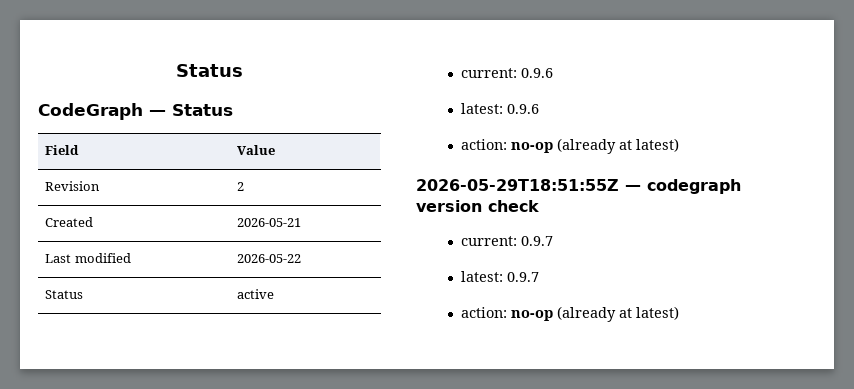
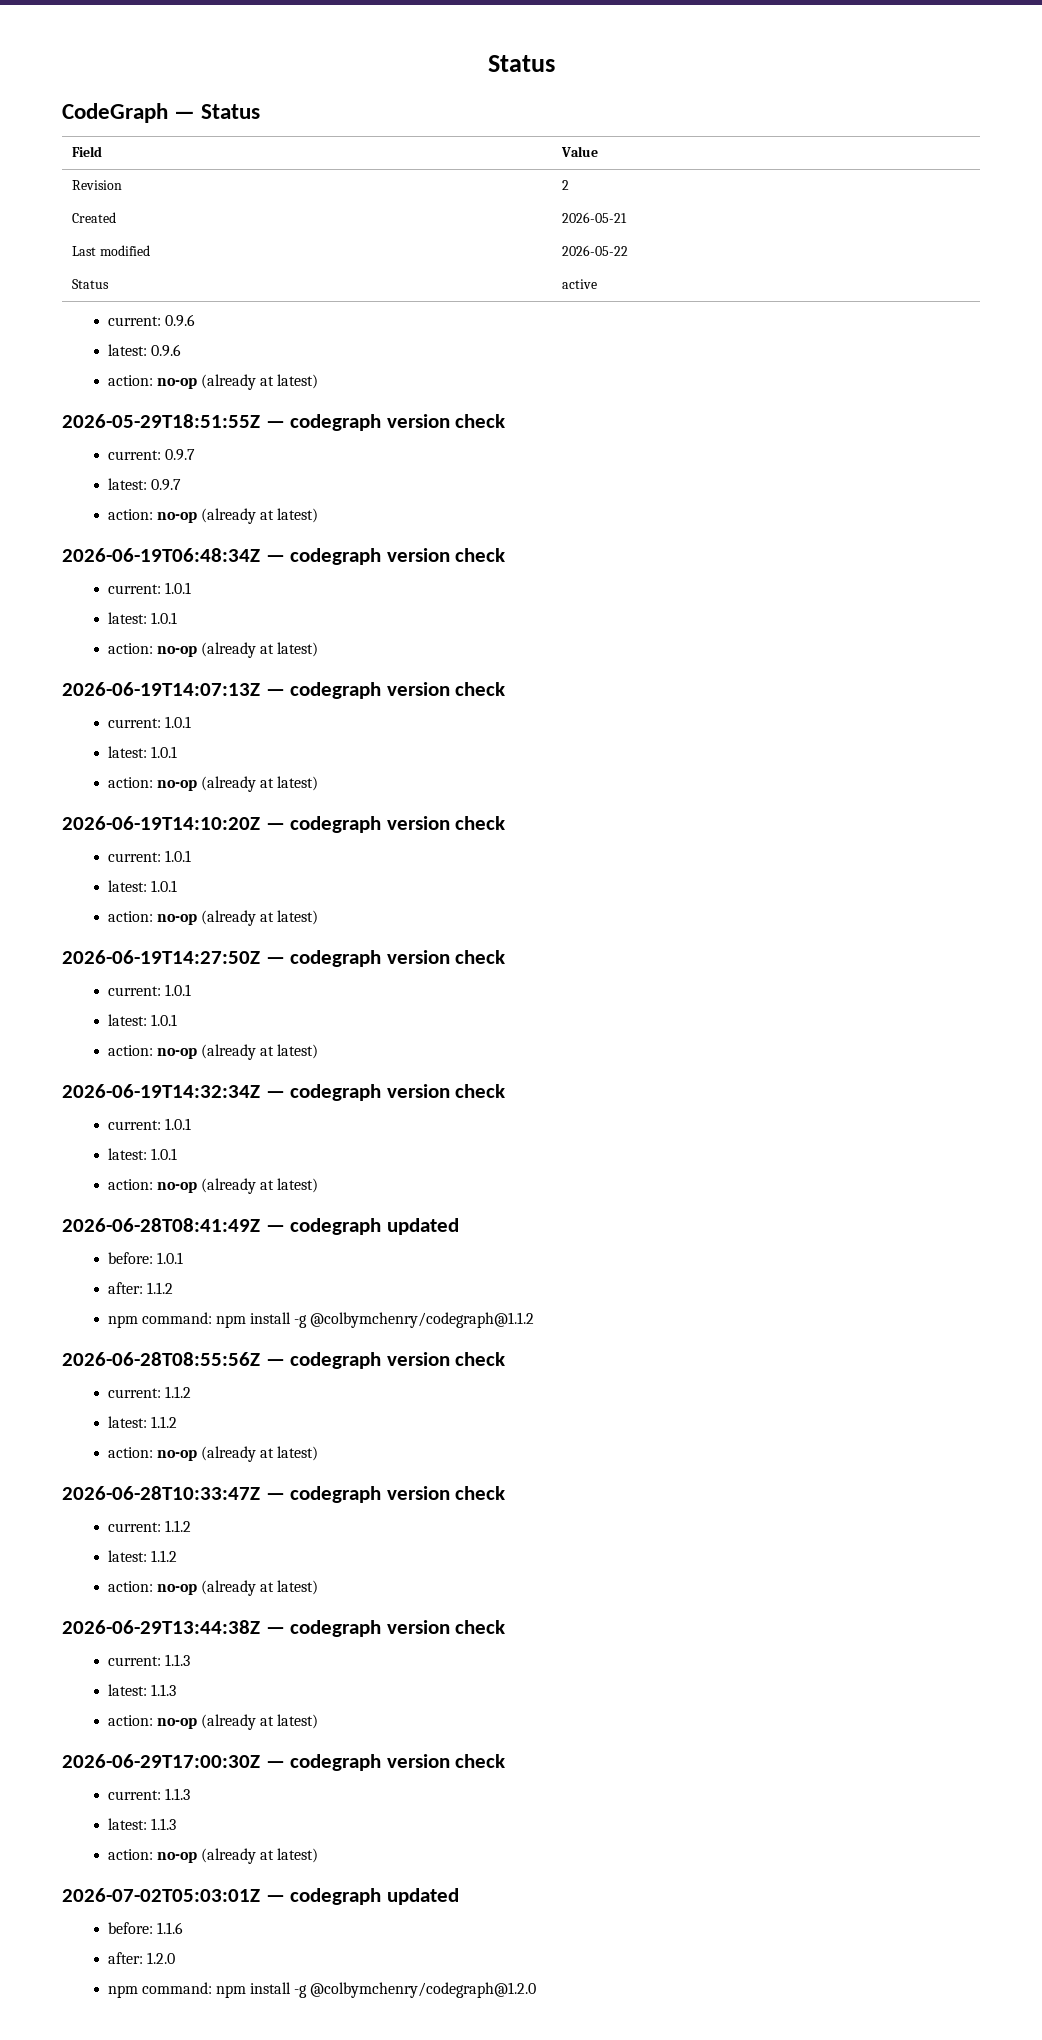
+ 2026-06-19T06:48:34Z — codegraph version check
+ current: 1.0.1
+ latest: 1.0.1
+ action: no-op (already at latest)
+ 2026-06-19T14:07:13Z — codegraph version check
+ current: 1.0.1
+ latest: 1.0.1
+ action: no-op (already at latest)
+ 2026-06-19T14:10:20Z — codegraph version check
+ current: 1.0.1
+ latest: 1.0.1
+ action: no-op (already at latest)
+ 2026-06-19T14:27:50Z — codegraph version check
+ current: 1.0.1
+ latest: 1.0.1
+ action: no-op (already at latest)
+ 2026-06-19T14:32:34Z — codegraph version check
+ current: 1.0.1
+ latest: 1.0.1
+ action: no-op (already at latest)
+ 2026-06-28T08:41:49Z — codegraph updated
+ before: 1.0.1
+ after: 1.1.2
+ npm command: npm install -g @colbymchenry/codegraph@1.1.2
+ 2026-06-28T08:55:56Z — codegraph version check
+ current: 1.1.2
+ latest: 1.1.2
+ action: no-op (already at latest)
+ 2026-06-28T10:33:47Z — codegraph version check
+ current: 1.1.2
+ latest: 1.1.2
+ action: no-op (already at latest)
+ 2026-06-29T13:44:38Z — codegraph version check
+ current: 1.1.3
+ latest: 1.1.3
+ action: no-op (already at latest)
+ 2026-06-29T17:00:30Z — codegraph version check
+ current: 1.1.3
+ latest: 1.1.3
+ action: no-op (already at latest)
+ 2026-07-02T05:03:01Z — codegraph updated
+ before: 1.1.6
+ after: 1.2.0
+ npm command: npm install -g @colbymchenry/codegraph@1.2.0

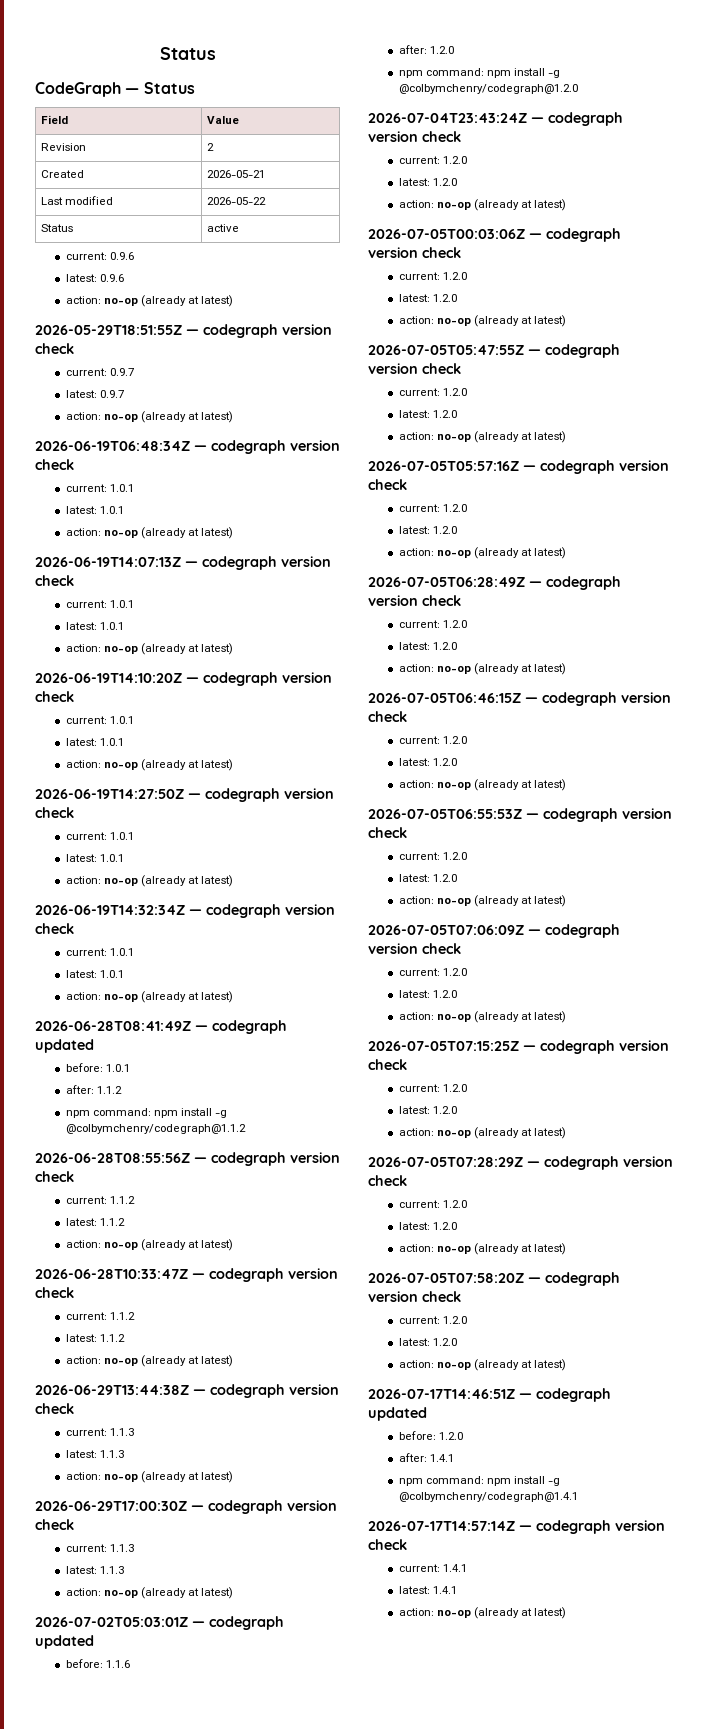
+ 2026-07-04T23:43:24Z — codegraph version check
+ current: 1.2.0
+ latest: 1.2.0
+ action: no-op (already at latest)
+ 2026-07-05T00:03:06Z — codegraph version check
+ current: 1.2.0
+ latest: 1.2.0
+ action: no-op (already at latest)
+ 2026-07-05T05:47:55Z — codegraph version check
+ current: 1.2.0
+ latest: 1.2.0
+ action: no-op (already at latest)
+ 2026-07-05T05:57:16Z — codegraph version check
+ current: 1.2.0
+ latest: 1.2.0
+ action: no-op (already at latest)
+ 2026-07-05T06:28:49Z — codegraph version check
+ current: 1.2.0
+ latest: 1.2.0
+ action: no-op (already at latest)
+ 2026-07-05T06:46:15Z — codegraph version check
+ current: 1.2.0
+ latest: 1.2.0
+ action: no-op (already at latest)
+ 2026-07-05T06:55:53Z — codegraph version check
+ current: 1.2.0
+ latest: 1.2.0
+ action: no-op (already at latest)
+ 2026-07-05T07:06:09Z — codegraph version check
+ current: 1.2.0
+ latest: 1.2.0
+ action: no-op (already at latest)
+ 2026-07-05T07:15:25Z — codegraph version check
+ current: 1.2.0
+ latest: 1.2.0
+ action: no-op (already at latest)
+ 2026-07-05T07:28:29Z — codegraph version check
+ current: 1.2.0
+ latest: 1.2.0
+ action: no-op (already at latest)
+ 2026-07-05T07:58:20Z — codegraph version check
+ current: 1.2.0
+ latest: 1.2.0
+ action: no-op (already at latest)
+ 2026-07-17T14:46:51Z — codegraph updated
+ before: 1.2.0
+ after: 1.4.1
+ npm command: npm install -g @colbymchenry/codegraph@1.4.1
+ 2026-07-17T14:57:14Z — codegraph version check
+ current: 1.4.1
+ latest: 1.4.1
+ action: no-op (already at latest)

